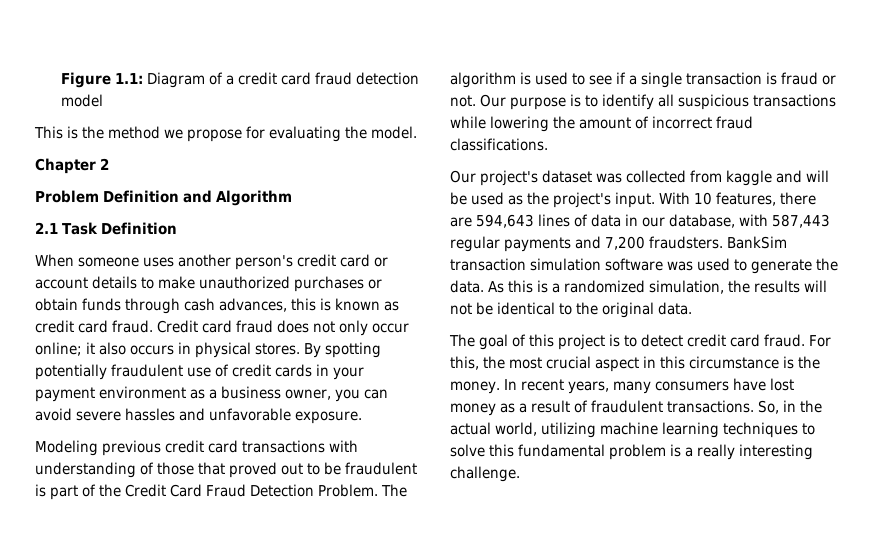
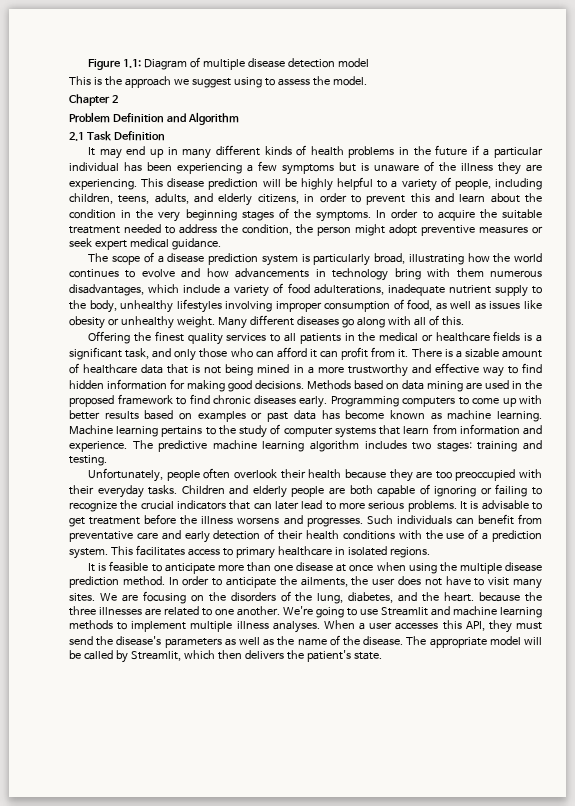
- Figure 1.1: Diagram of a credit card fraud detection model
+ Figure 1.1: Diagram of multiple disease detection model
- This is the method we propose for evaluating the model.
+ This is the approach we suggest using to assess the model.
- When someone uses another person's credit card or account details to make unauthorized purchases or obtain funds through cash advances, this is known as credit card fraud. Credit card fraud does not only occur online; it also occurs in physical stores. By spotting potentially fraudulent use of credit cards in your payment environment as a business owner, you can avoid severe hassles and unfavorable exposure.
- Modeling previous credit card transactions with understanding of those that proved out to be fraudulent is part of the Credit Card Fraud Detection Problem. The algorithm is used to see if a single transaction is fraud or not. Our purpose is to identify all suspicious transactions while lowering the amount of incorrect fraud classifications.
- Our project's dataset was collected from kaggle and will be used as the project's input. With 10 features, there are 594,643 lines of data in our database, with 587,443 regular payments and 7,200 fraudsters. BankSim transaction simulation software was used to generate the data. As this is a randomized simulation, the results will not be identical to the original data.
- The goal of this project is to detect credit card fraud. For this, the most crucial aspect in this circumstance is the money. In recent years, many consumers have lost money as a result of fraudulent transactions. So, in the actual world, utilizing machine learning techniques to solve this fundamental problem is a really interesting challenge.
+ It may end up in many different kinds of health problems in the future if a particular individual has been experiencing a few symptoms but is unaware of the illness they are experiencing. This disease prediction will be highly helpful to a variety of people, including children, teens, adults, and elderly citizens, in order to prevent this and learn about the condition in the very beginning stages of the symptoms. In order to acquire the suitable treatment needed to address the condition, the person might adopt preventive measures or seek expert medical guidance.
+ The scope of a disease prediction system is particularly broad, illustrating how the world continues to evolve and how advancements in technology bring with them numerous disadvantages, which include a variety of food adulterations, inadequate nutrient supply to the body, unhealthy lifestyles involving improper consumption of food, as well as issues like obesity or unhealthy weight. Many different diseases go along with all of this.
+ Offering the finest quality services to all patients in the medical or healthcare fields is a significant task, and only those who can afford it can profit from it. There is a sizable amount of healthcare data that is not being mined in a more trustworthy and effective way to find hidden information for making good decisions. Methods based on data mining are used in the proposed framework to find chronic diseases early. Programming computers to come up with better results based on examples or past data has become known as machine learning. Machine learning pertains to the study of computer systems that learn from information and experience. The predictive machine learning algorithm includes two stages: training and testing.
+ Unfortunately, people often overlook their health because they are too preoccupied with their everyday tasks. Children and elderly people are both capable of ignoring or failing to recognize the crucial indicators that can later lead to more serious problems. It is advisable to get treatment before the illness worsens and progresses. Such individuals can benefit from preventative care and early detection of their health conditions with the use of a prediction system. This facilitates access to primary healthcare in isolated regions.
+ It is feasible to anticipate more than one disease at once when using the multiple disease prediction method. In order to anticipate the ailments, the user does not have to visit many sites. We are focusing on the disorders of the lung, diabetes, and the heart. because the three illnesses are related to one another. We're going to use Streamlit and machine learning methods to implement multiple illness analyses. When a user accesses this API, they must send the disease's parameters as well as the name of the disease. The appropriate model will be called by Streamlit, which then delivers the patient's state.

